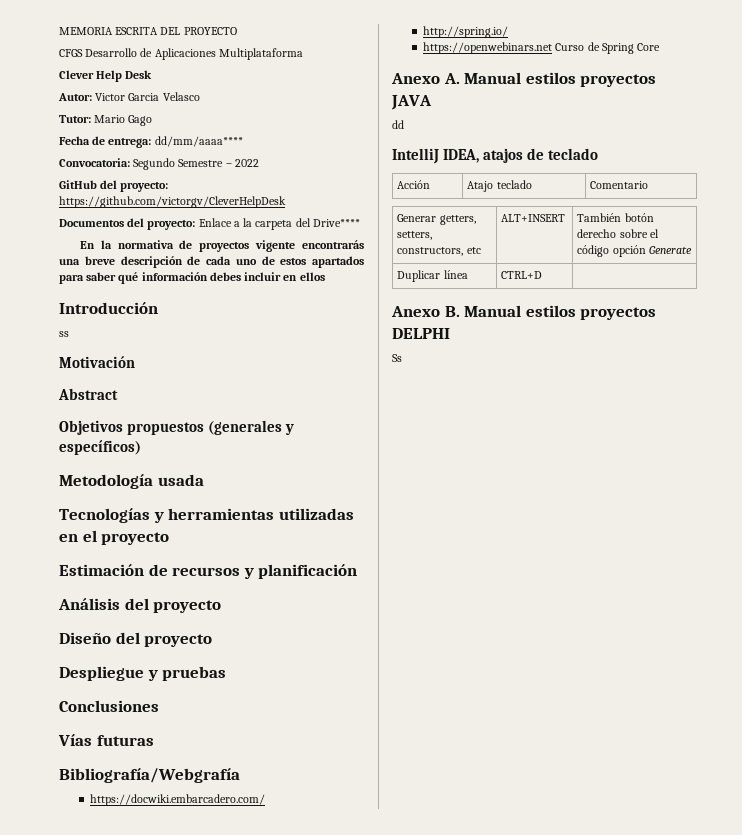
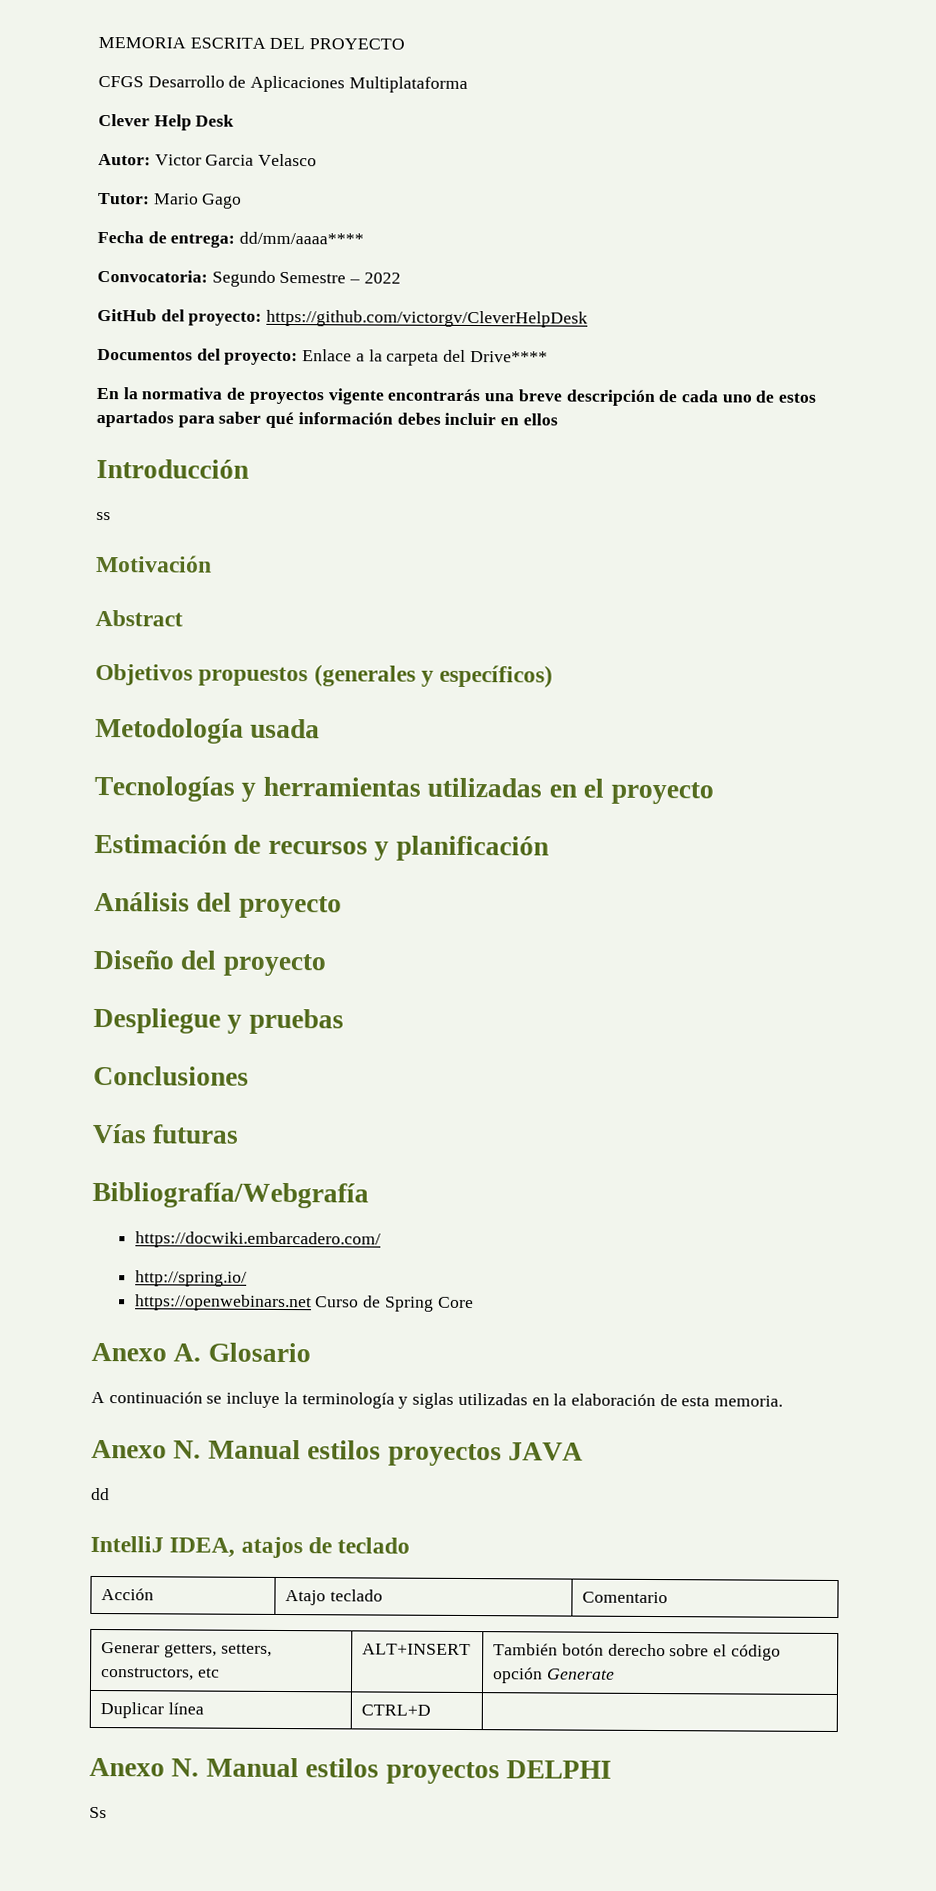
- Anexo A. Manual estilos proyectos JAVA
+ Anexo A. Glosario
+ A continuación se incluye la terminología y siglas utilizadas en la elaboración de esta memoria.
+ Anexo N. Manual estilos proyectos JAVA
- Anexo B. Manual estilos proyectos DELPHI
+ Anexo N. Manual estilos proyectos DELPHI

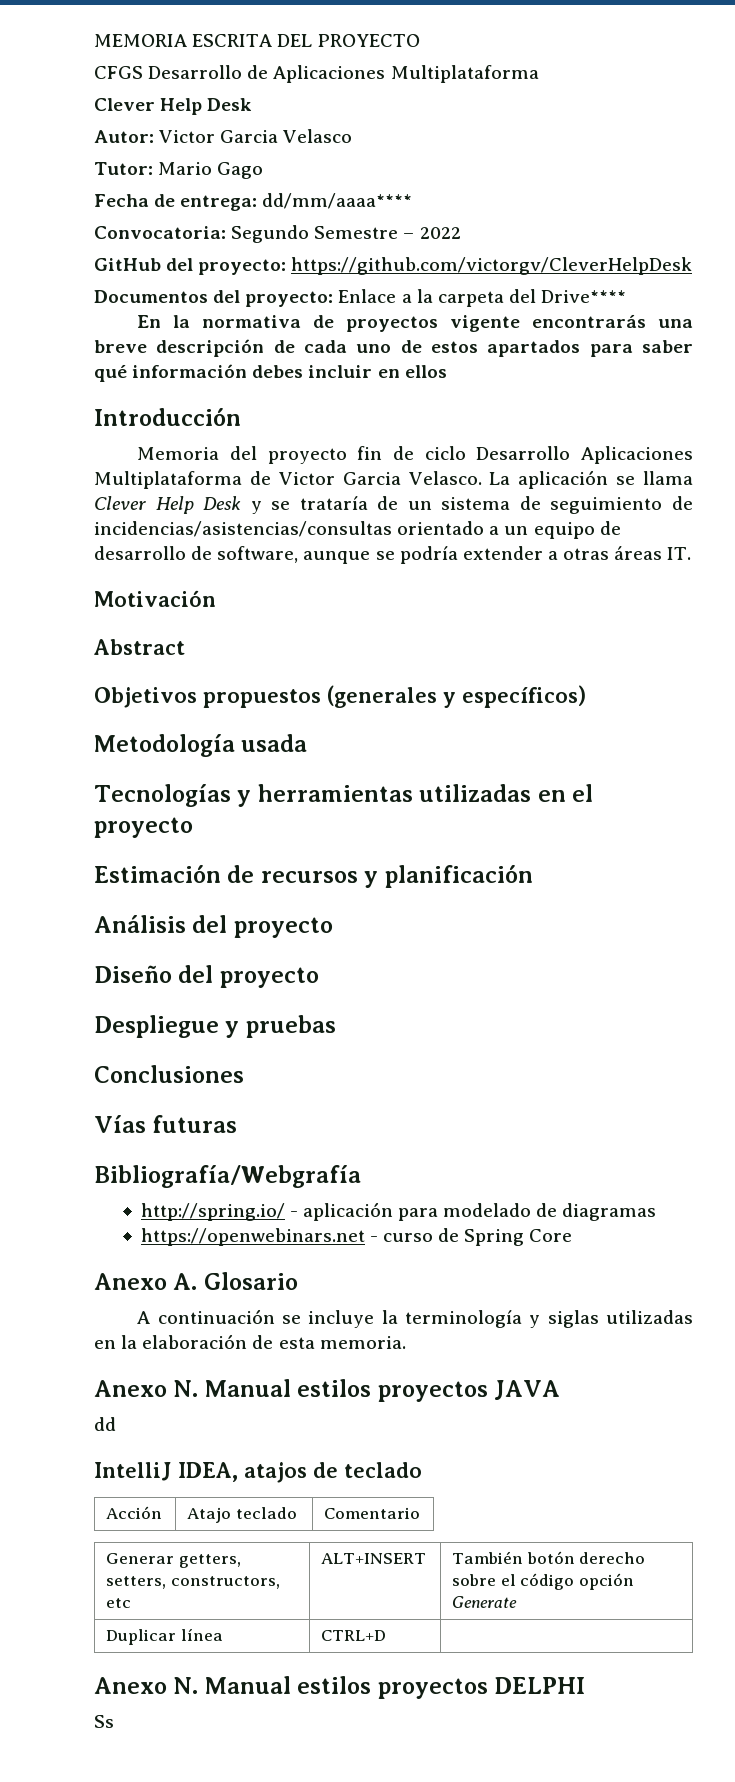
- ss
+ Memoria del proyecto fin de ciclo Desarrollo Aplicaciones Multiplataforma de Victor Garcia Velasco. La aplicación se llama Clever Help Desk y se trataría de un sistema de seguimiento de incidencias/asistencias/consultas orientado a un equipo de desarrollo de software, aunque se podría extender a otras áreas IT.
- https://docwiki.embarcadero.com/
- http://spring.io/
+ http://spring.io/ - aplicación para modelado de diagramas
- https://openwebinars.net Curso de Spring Core
+ https://openwebinars.net - curso de Spring Core

